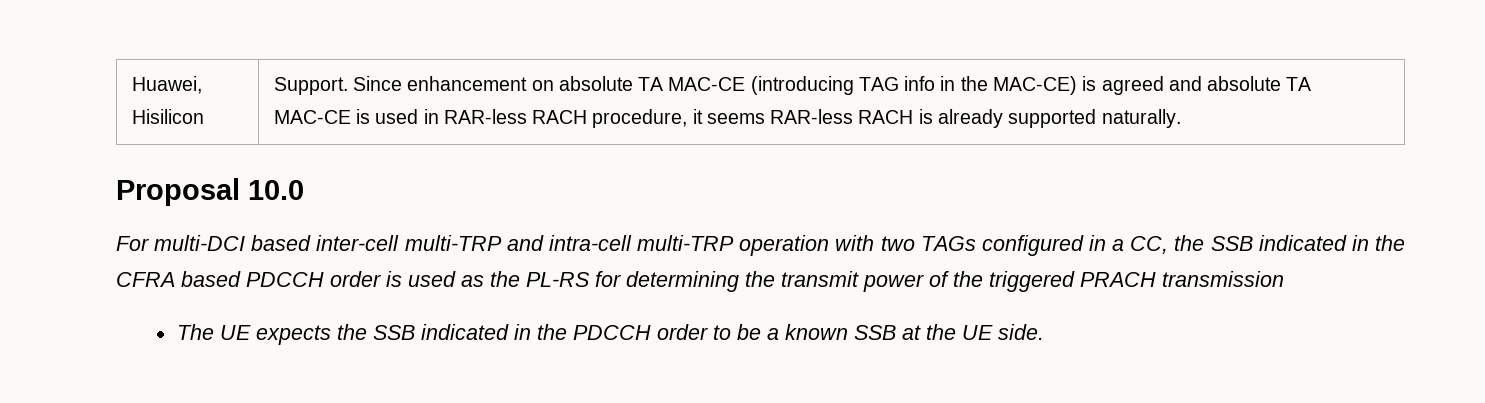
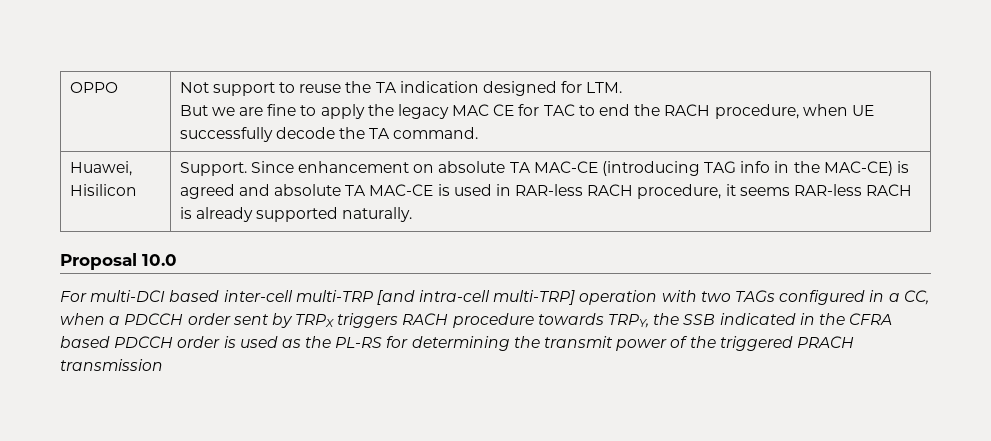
+ OPPO | Not support to reuse the TA indication designed for LTM.
+ But we are fine to apply the legacy MAC CE for TAC to end the RACH procedure, when UE successfully decode the TA command.
- For multi-DCI based inter-cell multi-TRP and intra-cell multi-TRP operation with two TAGs configured in a CC, the SSB indicated in the CFRA based PDCCH order is used as the PL-RS for determining the transmit power of the triggered PRACH transmission
+ For multi-DCI based inter-cell multi-TRP [and intra-cell multi-TRP] operation with two TAGs configured in a CC, when a PDCCH order sent by TRPX triggers RACH procedure towards TRPY, the SSB indicated in the CFRA based PDCCH order is used as the PL-RS for determining the transmit power of the triggered PRACH transmission
- The UE expects the SSB indicated in the PDCCH order to be a known SSB at the UE side.

